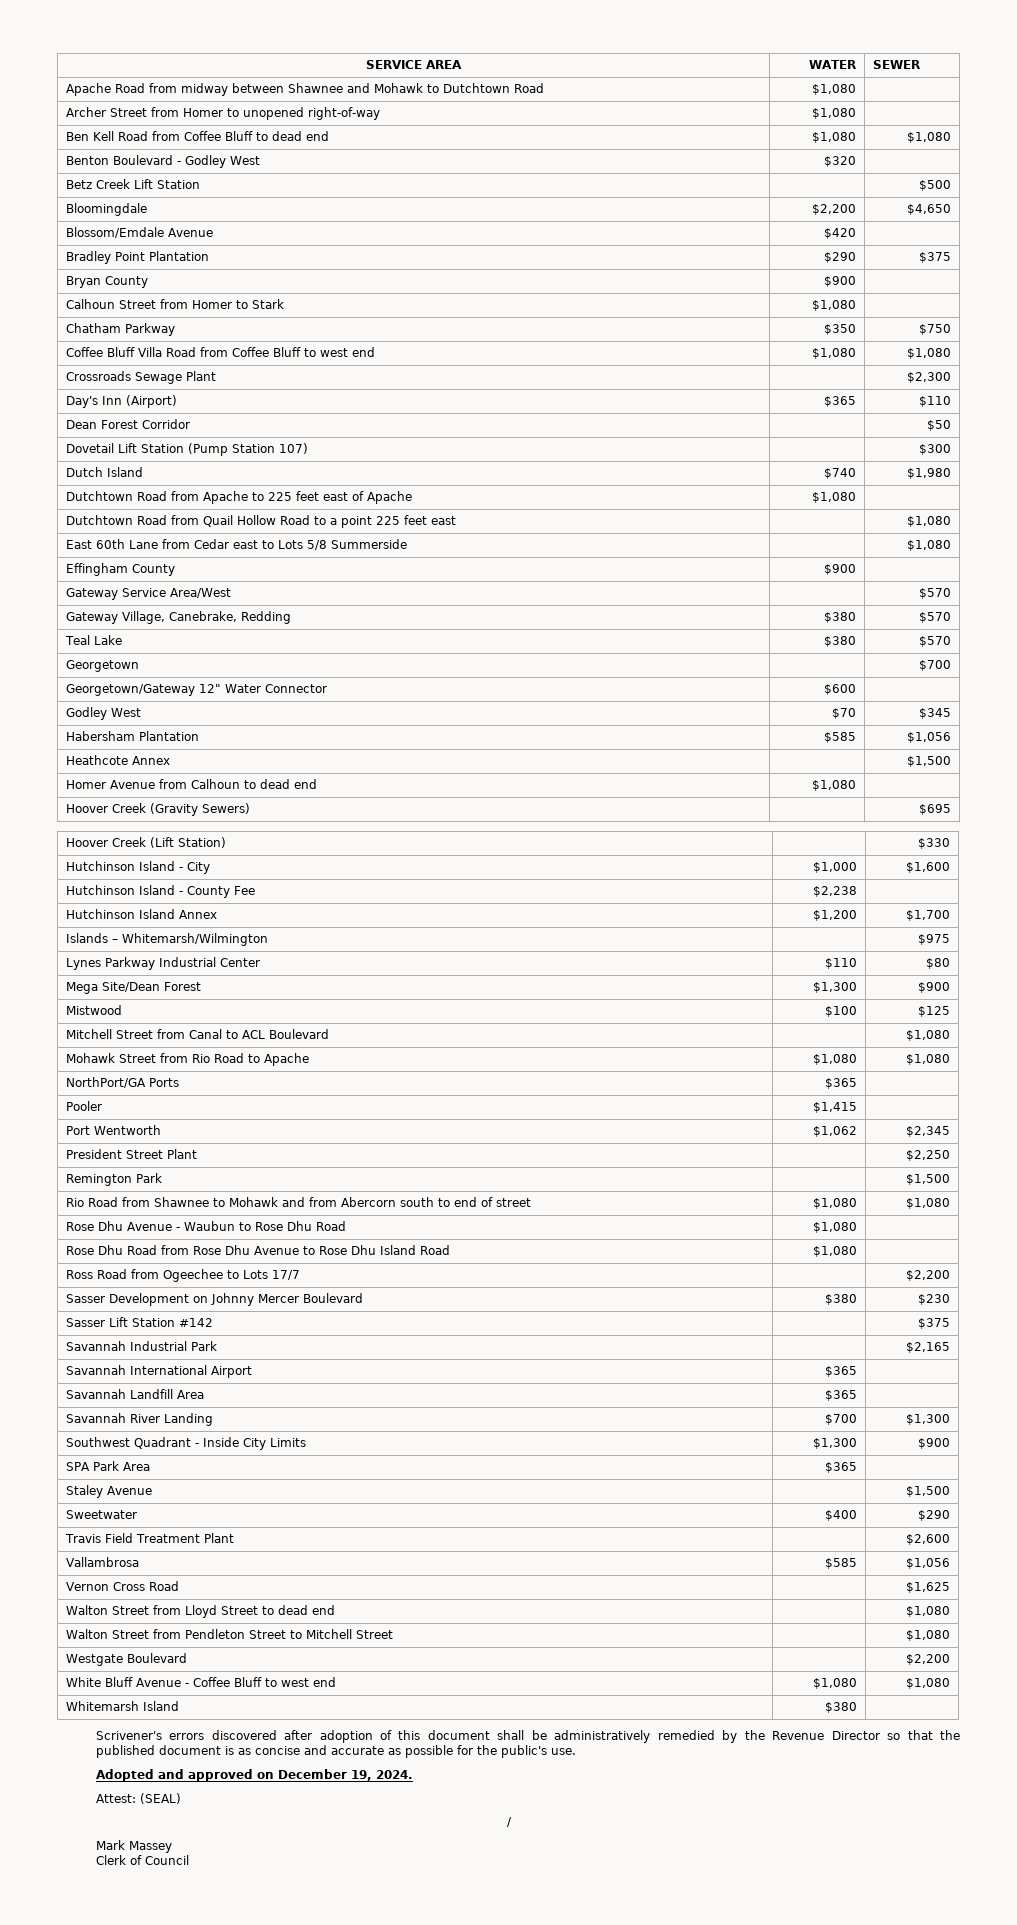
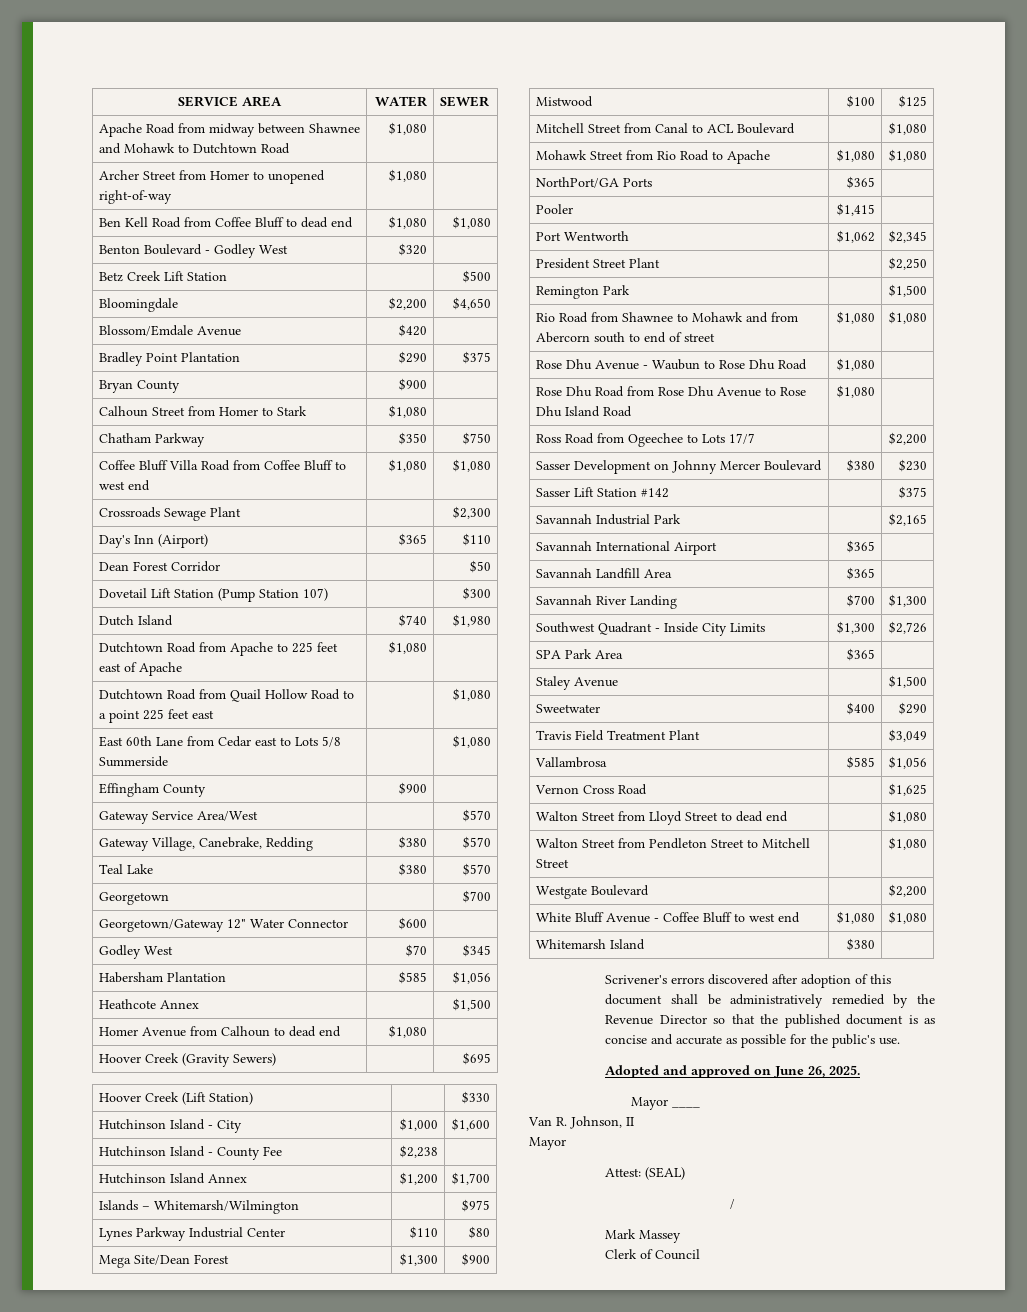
- Southwest Quadrant - Inside City Limits | $1,300 | $900
+ Southwest Quadrant - Inside City Limits | $1,300 | $2,726
- Travis Field Treatment Plant | | $2,600
+ Travis Field Treatment Plant | | $3,049
- Adopted and approved on December 19, 2024.
+ Adopted and approved on June 26, 2025.
+ Mayor ____
+ Van R. Johnson, II
+ Mayor

